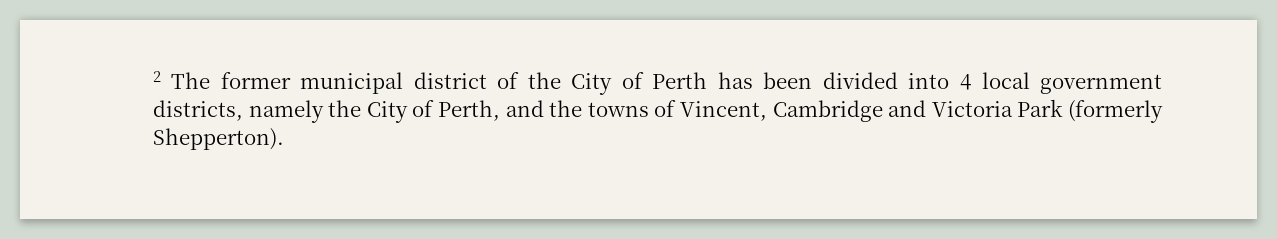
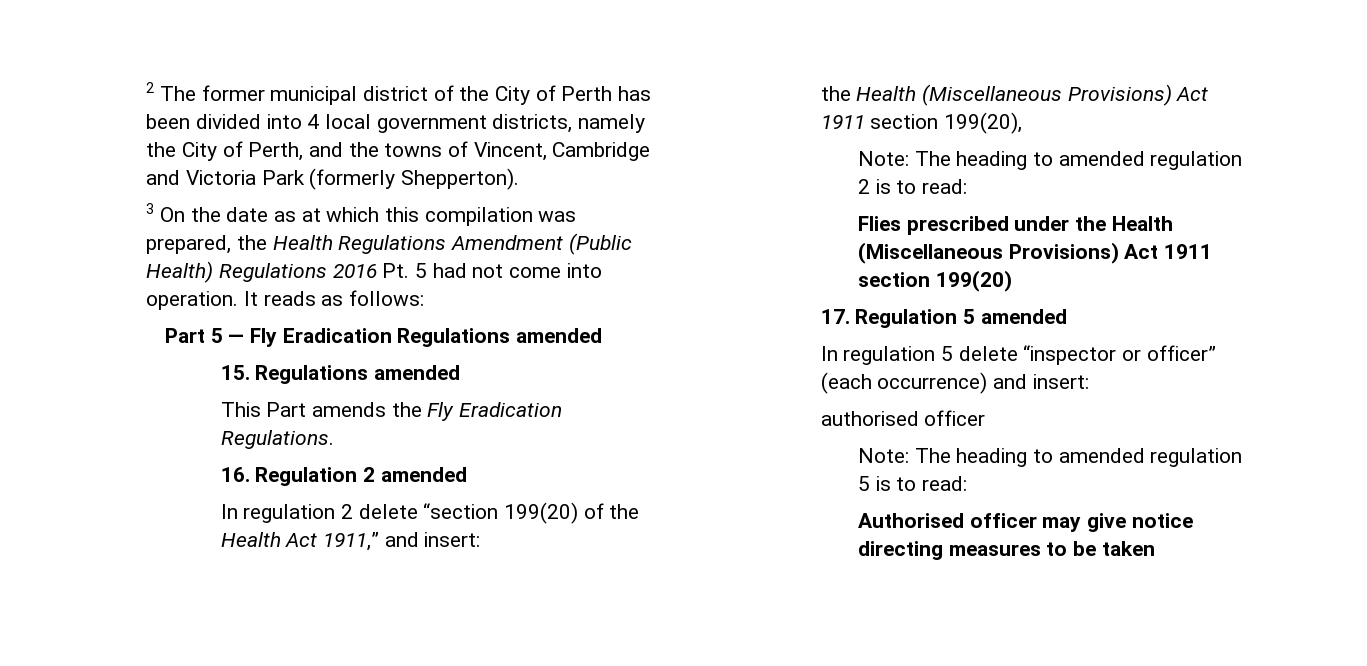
+ 3 On the date as at which this compilation was prepared, the Health Regulations Amendment (Public Health) Regulations 2016 Pt. 5 had not come into operation. It reads as follows:
+ Part 5 — Fly Eradication Regulations amended
+ 15. Regulations amended
+ This Part amends the Fly Eradication Regulations.
+ 16. Regulation 2 amended
+ In regulation 2 delete “section 199(20) of the Health Act 1911,” and insert:
+ the Health (Miscellaneous Provisions) Act 1911 section 199(20),
+ Note: The heading to amended regulation 2 is to read:
+ Flies prescribed under the Health (Miscellaneous Provisions) Act 1911 section 199(20)
+ 17. Regulation 5 amended
+ In regulation 5 delete “inspector or officer” (each occurrence) and insert:
+ authorised officer
+ Note: The heading to amended regulation 5 is to read:
+ Authorised officer may give notice directing measures to be taken

